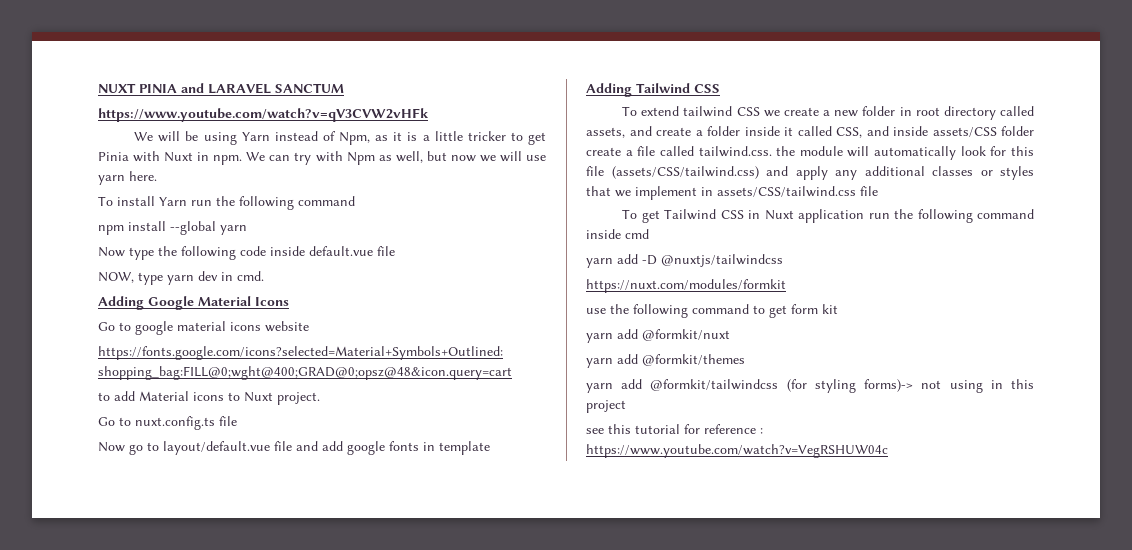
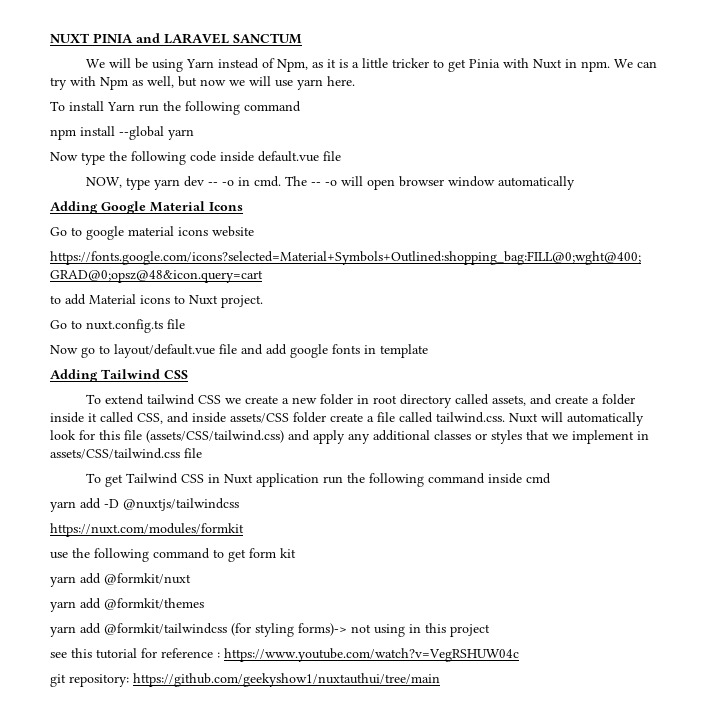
- https://www.youtube.com/watch?v=qV3CVW2vHFk
- NOW, type yarn dev in cmd.
+ NOW, type yarn dev -- -o in cmd. The -- -o will open browser window automatically
- To extend tailwind CSS we create a new folder in root directory called assets, and create a folder inside it called CSS, and inside assets/CSS folder create a file called tailwind.css. the module will automatically look for this file (assets/CSS/tailwind.css) and apply any additional classes or styles that we implement in assets/CSS/tailwind.css file
+ To extend tailwind CSS we create a new folder in root directory called assets, and create a folder inside it called CSS, and inside assets/CSS folder create a file called tailwind.css. Nuxt will automatically look for this file (assets/CSS/tailwind.css) and apply any additional classes or styles that we implement in assets/CSS/tailwind.css file
+ git repository: https://github.com/geekyshow1/nuxtauthui/tree/main

